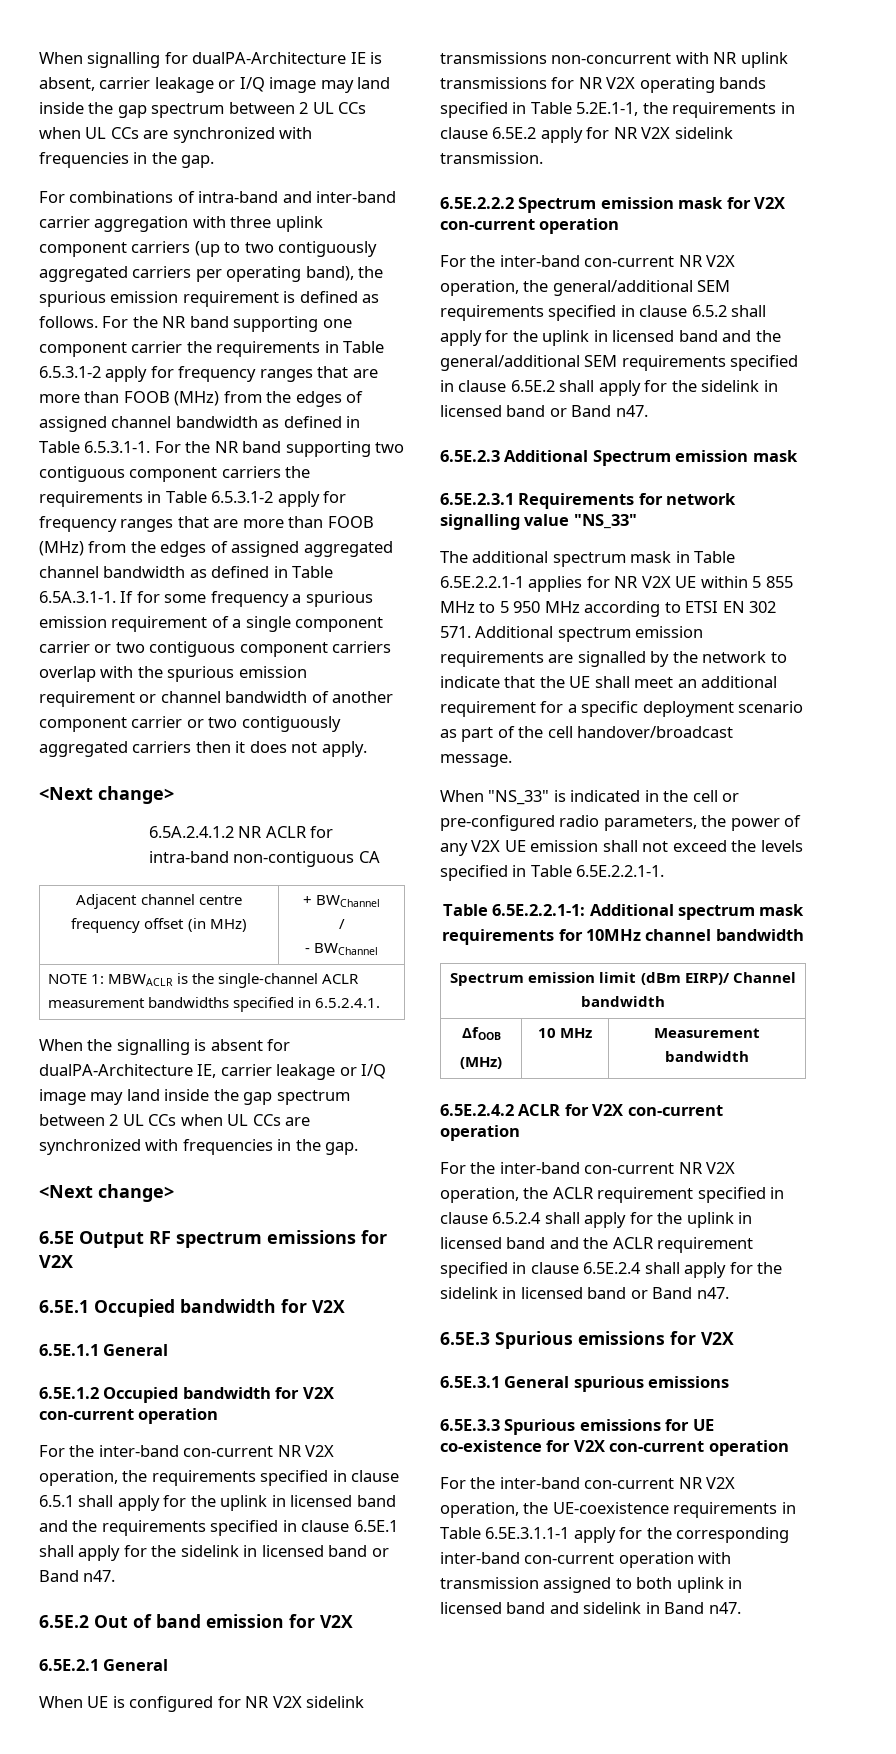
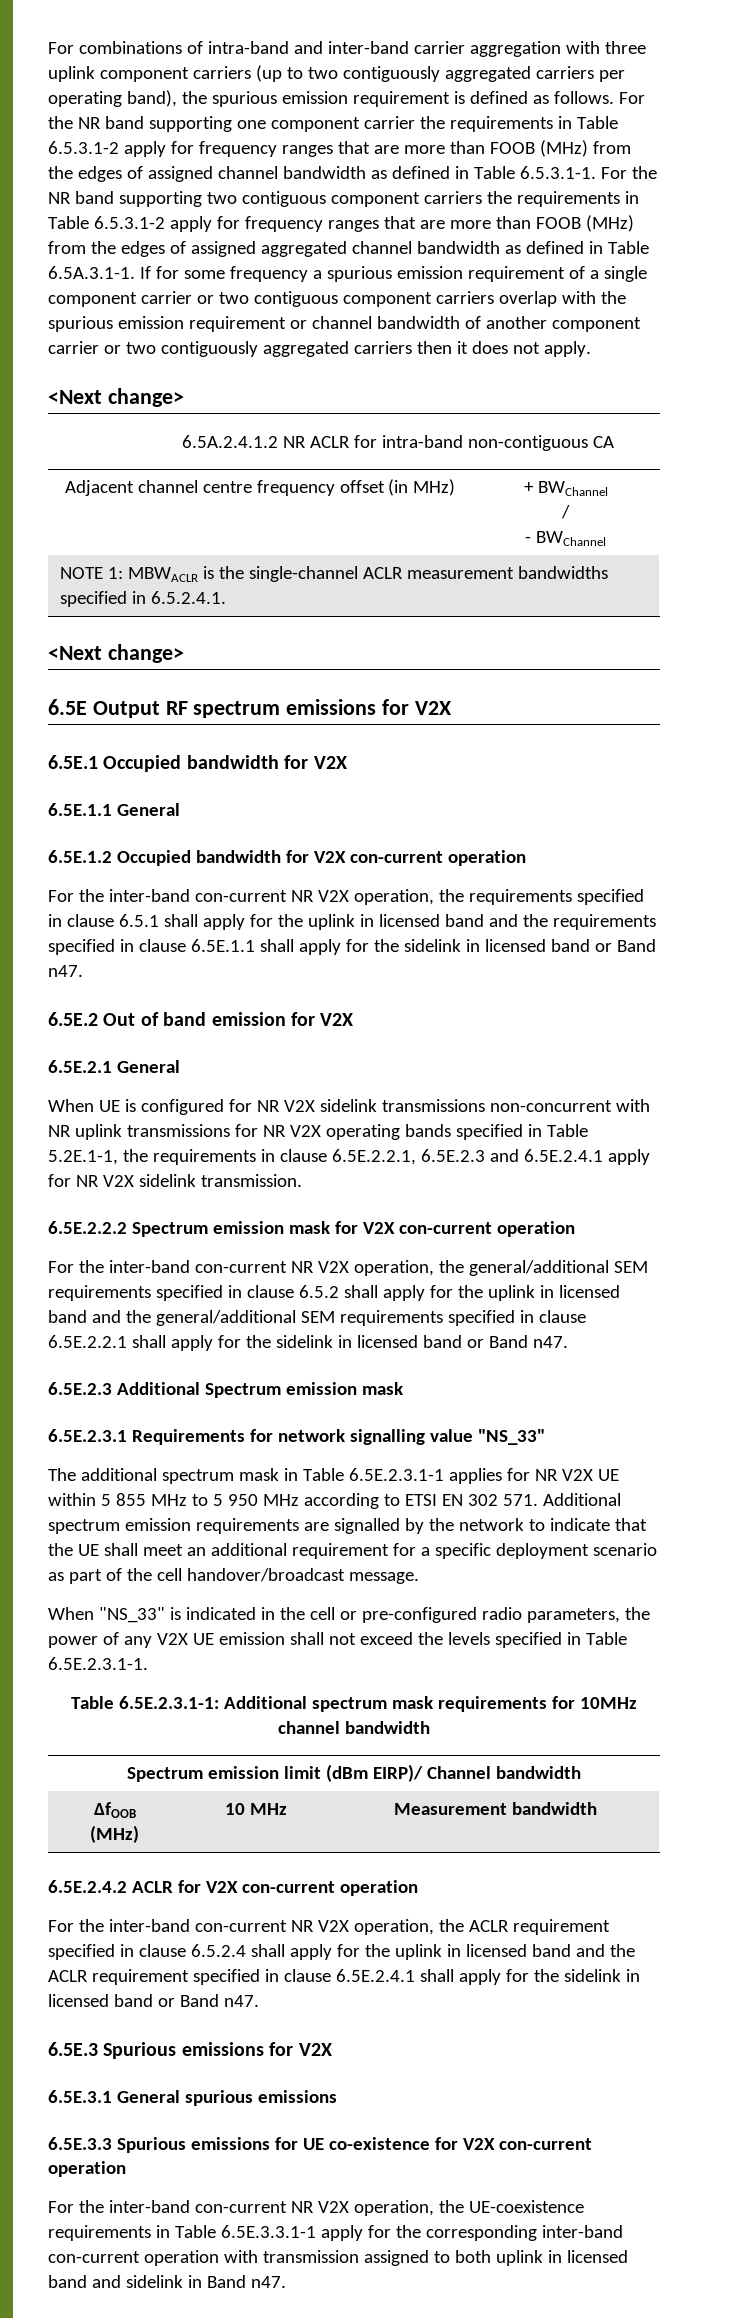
- When signalling for dualPA-Architecture IE is absent, carrier leakage or I/Q image may land inside the gap spectrum between 2 UL CCs when UL CCs are synchronized with frequencies in the gap.
- When the signalling is absent for dualPA-Architecture IE, carrier leakage or I/Q image may land inside the gap spectrum between 2 UL CCs when UL CCs are synchronized with frequencies in the gap.
- For the inter-band con-current NR V2X operation, the requirements specified in clause 6.5.1 shall apply for the uplink in licensed band and the requirements specified in clause 6.5E.1 shall apply for the sidelink in licensed band or Band n47.
+ For the inter-band con-current NR V2X operation, the requirements specified in clause 6.5.1 shall apply for the uplink in licensed band and the requirements specified in clause 6.5E.1.1 shall apply for the sidelink in licensed band or Band n47.
- When UE is configured for NR V2X sidelink transmissions non-concurrent with NR uplink transmissions for NR V2X operating bands specified in Table 5.2E.1-1, the requirements in clause 6.5E.2 apply for NR V2X sidelink transmission.
+ When UE is configured for NR V2X sidelink transmissions non-concurrent with NR uplink transmissions for NR V2X operating bands specified in Table 5.2E.1-1, the requirements in clause 6.5E.2.2.1, 6.5E.2.3 and 6.5E.2.4.1 apply for NR V2X sidelink transmission.
- For the inter-band con-current NR V2X operation, the general/additional SEM requirements specified in clause 6.5.2 shall apply for the uplink in licensed band and the general/additional SEM requirements specified in clause 6.5E.2 shall apply for the sidelink in licensed band or Band n47.
+ For the inter-band con-current NR V2X operation, the general/additional SEM requirements specified in clause 6.5.2 shall apply for the uplink in licensed band and the general/additional SEM requirements specified in clause 6.5E.2.2.1 shall apply for the sidelink in licensed band or Band n47.
- The additional spectrum mask in Table 6.5E.2.2.1-1 applies for NR V2X UE within 5 855 MHz to 5 950 MHz according to ETSI EN 302 571. Additional spectrum emission requirements are signalled by the network to indicate that the UE shall meet an additional requirement for a specific deployment scenario as part of the cell handover/broadcast message.
+ The additional spectrum mask in Table 6.5E.2.3.1-1 applies for NR V2X UE within 5 855 MHz to 5 950 MHz according to ETSI EN 302 571. Additional spectrum emission requirements are signalled by the network to indicate that the UE shall meet an additional requirement for a specific deployment scenario as part of the cell handover/broadcast message.
- When "NS_33" is indicated in the cell or pre-configured radio parameters, the power of any V2X UE emission shall not exceed the levels specified in Table 6.5E.2.2.1-1.
- Table 6.5E.2.2.1-1: Additional spectrum mask requirements for 10MHz channel bandwidth
+ When "NS_33" is indicated in the cell or pre-configured radio parameters, the power of any V2X UE emission shall not exceed the levels specified in Table 6.5E.2.3.1-1.
+ Table 6.5E.2.3.1-1: Additional spectrum mask requirements for 10MHz channel bandwidth
- For the inter-band con-current NR V2X operation, the ACLR requirement specified in clause 6.5.2.4 shall apply for the uplink in licensed band and the ACLR requirement specified in clause 6.5E.2.4 shall apply for the sidelink in licensed band or Band n47.
+ For the inter-band con-current NR V2X operation, the ACLR requirement specified in clause 6.5.2.4 shall apply for the uplink in licensed band and the ACLR requirement specified in clause 6.5E.2.4.1 shall apply for the sidelink in licensed band or Band n47.
- For the inter-band con-current NR V2X operation, the UE-coexistence requirements in Table 6.5E.3.1.1-1 apply for the corresponding inter-band con-current operation with transmission assigned to both uplink in licensed band and sidelink in Band n47.
+ For the inter-band con-current NR V2X operation, the UE-coexistence requirements in Table 6.5E.3.3.1-1 apply for the corresponding inter-band con-current operation with transmission assigned to both uplink in licensed band and sidelink in Band n47.

